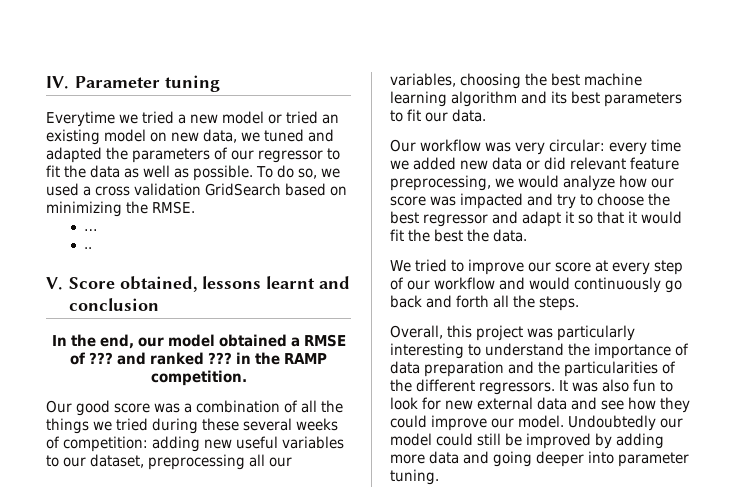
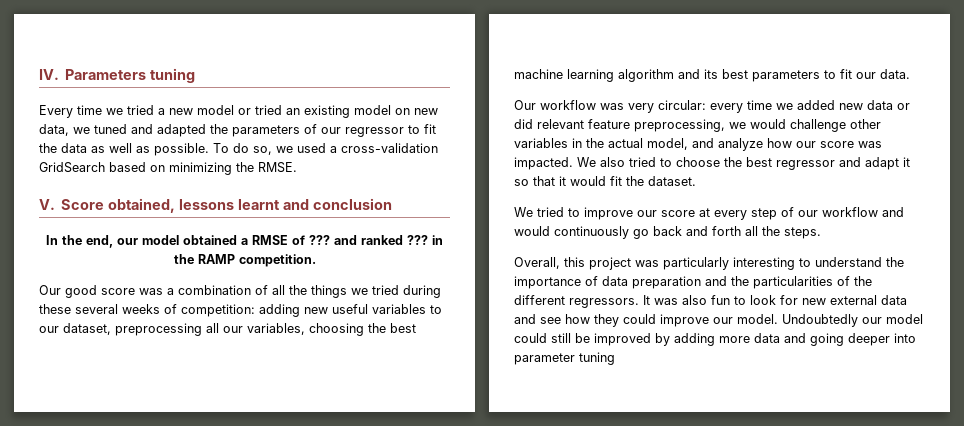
- IV. Parameter tuning
+ IV. Parameters tuning
- Everytime we tried a new model or tried an existing model on new data, we tuned and adapted the parameters of our regressor to fit the data as well as possible.
+ Every time we tried a new model or tried an existing model on new data, we tuned and adapted the parameters of our regressor to fit the data as well as possible.
- To do so, we used a cross validation GridSearch based on minimizing the RMSE.
+ To do so, we used a cross-validation GridSearch based on minimizing the RMSE.
- …
- ..
- Our workflow was very circular: every time we added new data or did relevant feature preprocessing, we would analyze how our score was impacted and try to choose the best regressor and adapt it so that it would fit the best the data.
+ Our workflow was very circular: every time we added new data or did relevant feature preprocessing, we would challenge other variables in the actual model, and analyze how our score was impacted. We also tried to choose the best regressor and adapt it so that it would fit the dataset.
- Undoubtedly our model could still be improved by adding more data and going deeper into parameter tuning.
+ Undoubtedly our model could still be improved by adding more data and going deeper into parameter tuning

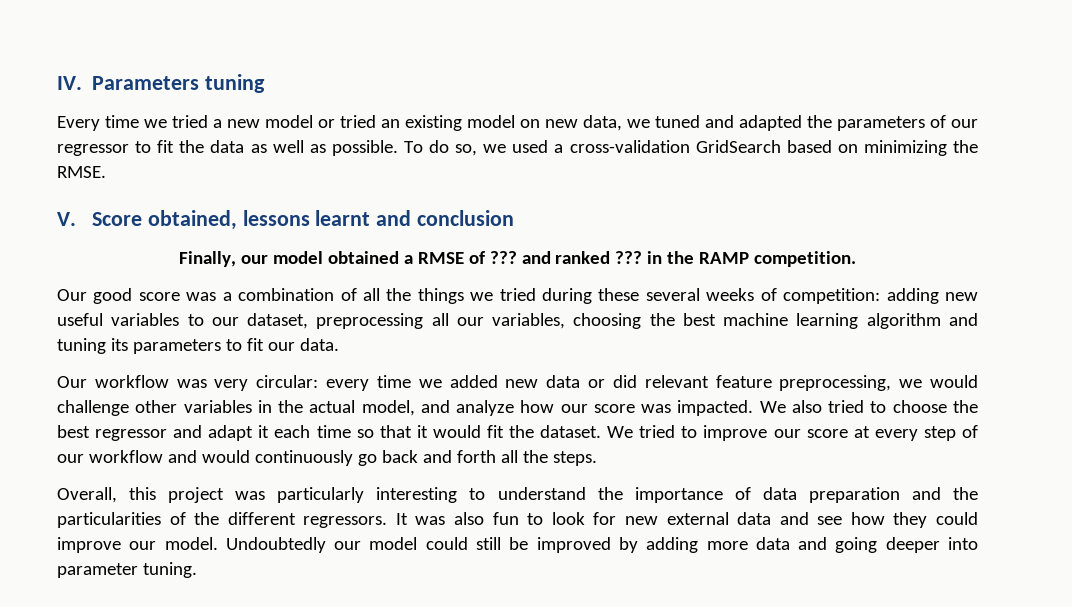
- In the end, our model obtained a RMSE of ??? and ranked ??? in the RAMP competition.
+ Finally, our model obtained a RMSE of ??? and ranked ??? in the RAMP competition.
- Our good score was a combination of all the things we tried during these several weeks of competition: adding new useful variables to our dataset, preprocessing all our variables, choosing the best machine learning algorithm and its best parameters to fit our data.
+ Our good score was a combination of all the things we tried during these several weeks of competition: adding new useful variables to our dataset, preprocessing all our variables, choosing the best machine learning algorithm and tuning its parameters to fit our data.
- We also tried to choose the best regressor and adapt it so that it would fit the dataset.
- We tried to improve our score at every step of our workflow and would continuously go back and forth all the steps.
+ We also tried to choose the best regressor and adapt it each time so that it would fit the dataset. We tried to improve our score at every step of our workflow and would continuously go back and forth all the steps.
- Undoubtedly our model could still be improved by adding more data and going deeper into parameter tuning
+ Undoubtedly our model could still be improved by adding more data and going deeper into parameter tuning.

